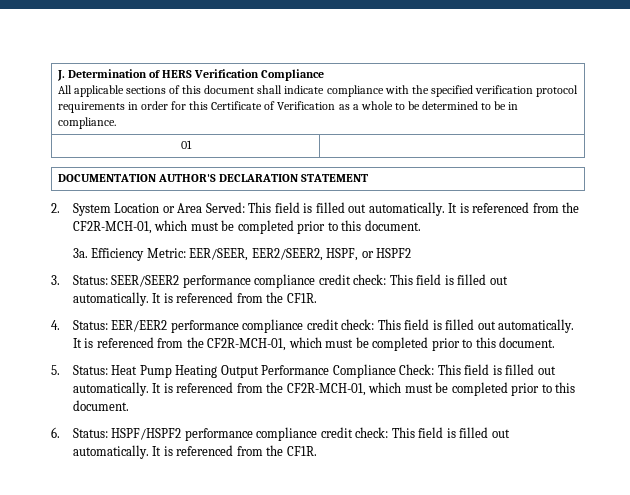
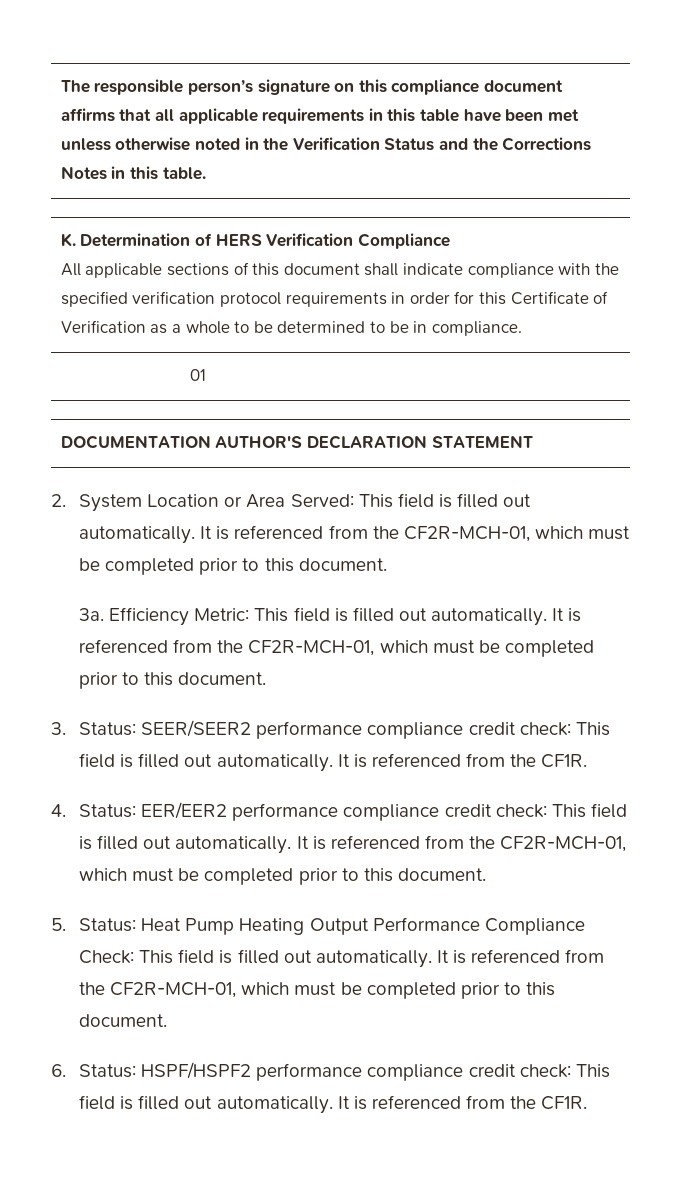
- J. Determination of HERS Verification Compliance
+ The responsible person’s signature on this compliance document affirms that all applicable requirements in this table have been met unless otherwise noted in the Verification Status and the Corrections Notes in this table.
+ K. Determination of HERS Verification Compliance
- Efficiency Metric: EER/SEER, EER2/SEER2, HSPF, or HSPF2
+ Efficiency Metric: This field is filled out automatically. It is referenced from the CF2R-MCH-01, which must be completed prior to this document.

